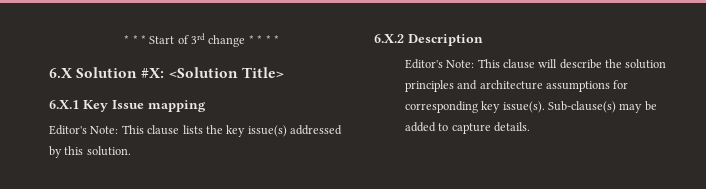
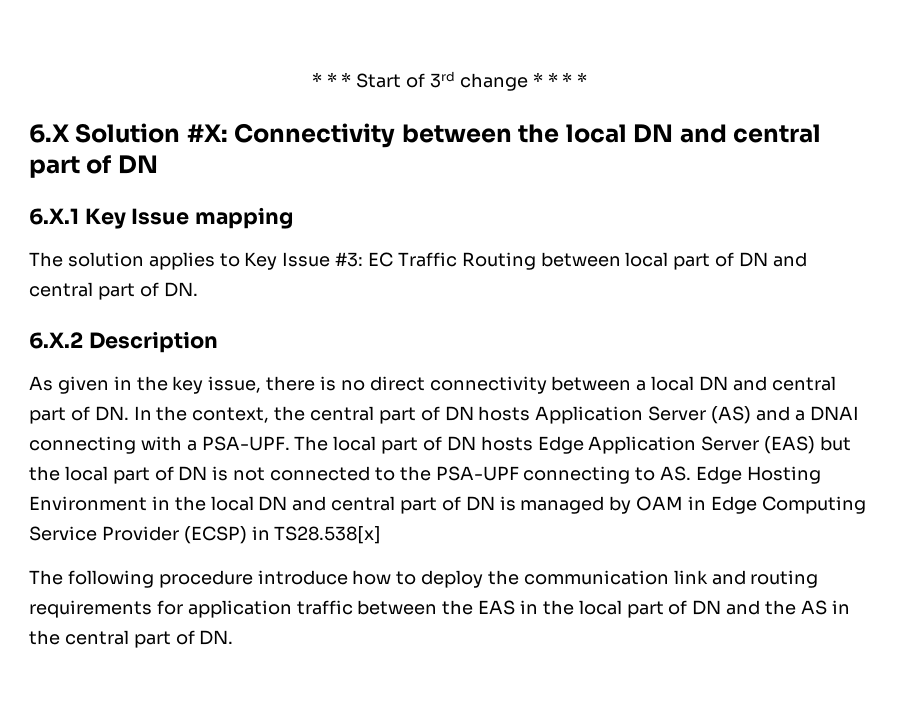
- 6.X Solution #X: <Solution Title>
+ 6.X Solution #X: Connectivity between the local DN and central part of DN
  6.X.1 Key Issue mapping
- Editor's Note: This clause lists the key issue(s) addressed by this solution.
+ The solution applies to Key Issue #3: EC Traffic Routing between local part of DN and central part of DN.
  6.X.2 Description
- Editor's Note: This clause will describe the solution principles and architecture assumptions for corresponding key issue(s). Sub-clause(s) may be added to capture details.
+ As given in the key issue, there is no direct connectivity between a local DN and central part of DN. In the context, the central part of DN hosts Application Server (AS) and a DNAI connecting with a PSA-UPF. The local part of DN hosts Edge Application Server (EAS) but the local part of DN is not connected to the PSA-UPF connecting to AS. Edge Hosting Environment in the local DN and central part of DN is managed by OAM in Edge Computing Service Provider (ECSP) in TS28.538[x]
+ The following procedure introduce how to deploy the communication link and routing requirements for application traffic between the EAS in the local part of DN and the AS in the central part of DN.

